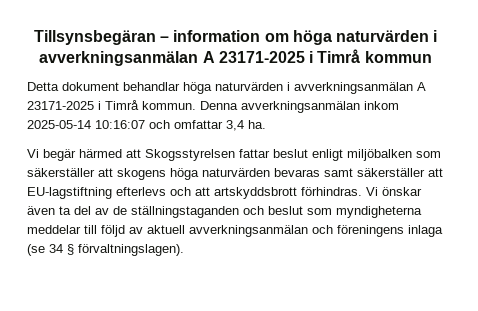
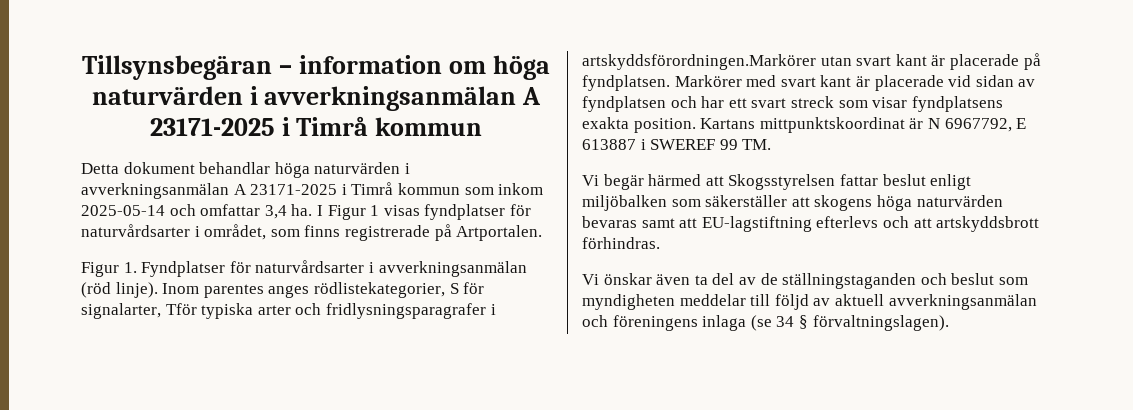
- Detta dokument behandlar höga naturvärden i avverkningsanmälan A 23171-2025 i Timrå kommun. Denna avverkningsanmälan inkom 2025-05-14 10:16:07 och omfattar 3,4 ha.
+ Detta dokument behandlar höga naturvärden i avverkningsanmälan A 23171-2025 i Timrå kommun som inkom 2025-05-14 och omfattar 3,4 ha. I Figur 1 visas fyndplatser för naturvårdsarter i området, som finns registrerade på Artportalen.
+ Figur 1. Fyndplatser för naturvårdsarter i avverkningsanmälan (röd linje). Inom parentes anges rödlistekategorier, S för signalarter, Tför typiska arter och fridlysningsparagrafer i artskyddsförordningen.Markörer utan svart kant är placerade på fyndplatsen. Markörer med svart kant är placerade vid sidan av fyndplatsen och har ett svart streck som visar fyndplatsens exakta position. Kartans mittpunktskoordinat är N 6967792, E 613887 i SWEREF 99 TM.
- Vi begär härmed att Skogsstyrelsen fattar beslut enligt miljöbalken som säkerställer att skogens höga naturvärden bevaras samt säkerställer att EU-lagstiftning efterlevs och att artskyddsbrott förhindras. Vi önskar även ta del av de ställningstaganden och beslut som myndigheterna meddelar till följd av aktuell avverkningsanmälan och föreningens inlaga (se 34 § förvaltningslagen).
+ Vi begär härmed att Skogsstyrelsen fattar beslut enligt miljöbalken som säkerställer att skogens höga naturvärden bevaras samt att EU-lagstiftning efterlevs och att artskyddsbrott förhindras.
+ Vi önskar även ta del av de ställningstaganden och beslut som myndigheten meddelar till följd av aktuell avverkningsanmälan och föreningens inlaga (se 34 § förvaltningslagen).

